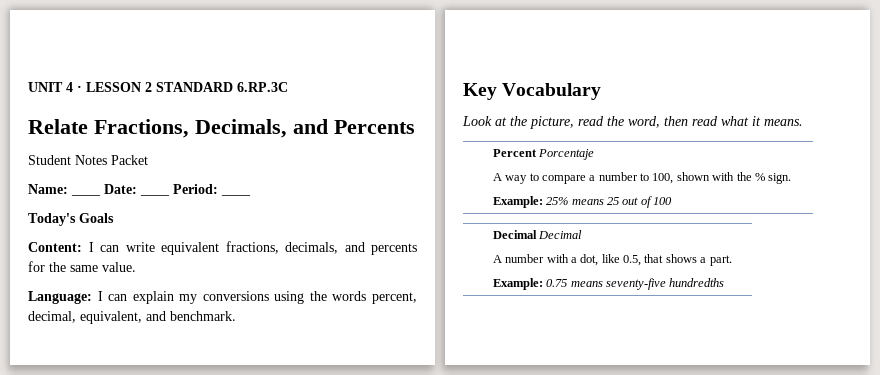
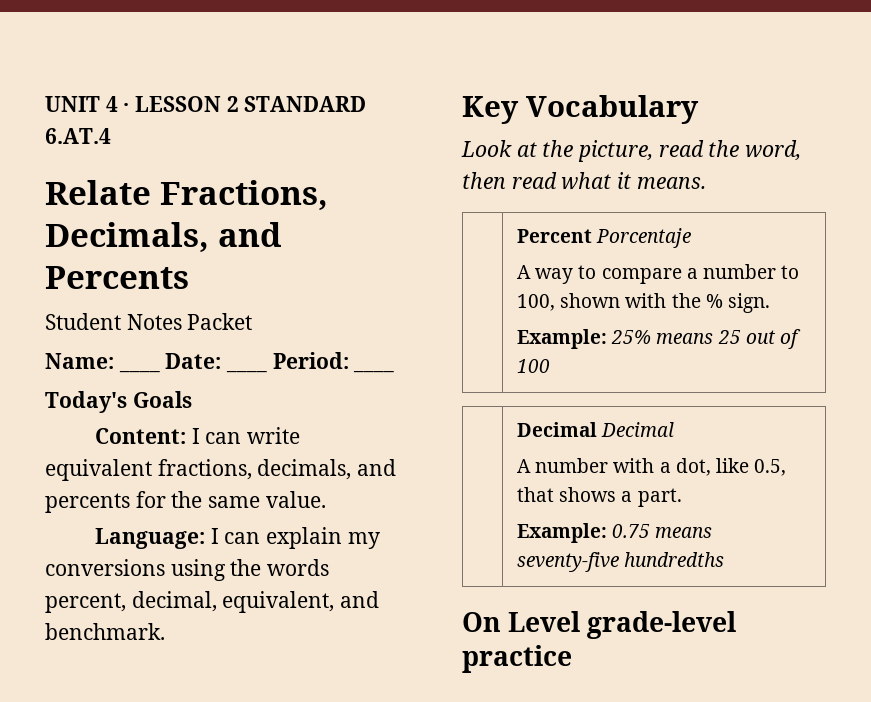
- UNIT 4 · LESSON 2 STANDARD 6.RP.3C
+ UNIT 4 · LESSON 2 STANDARD 6.AT.4
+ On Level grade-level practice

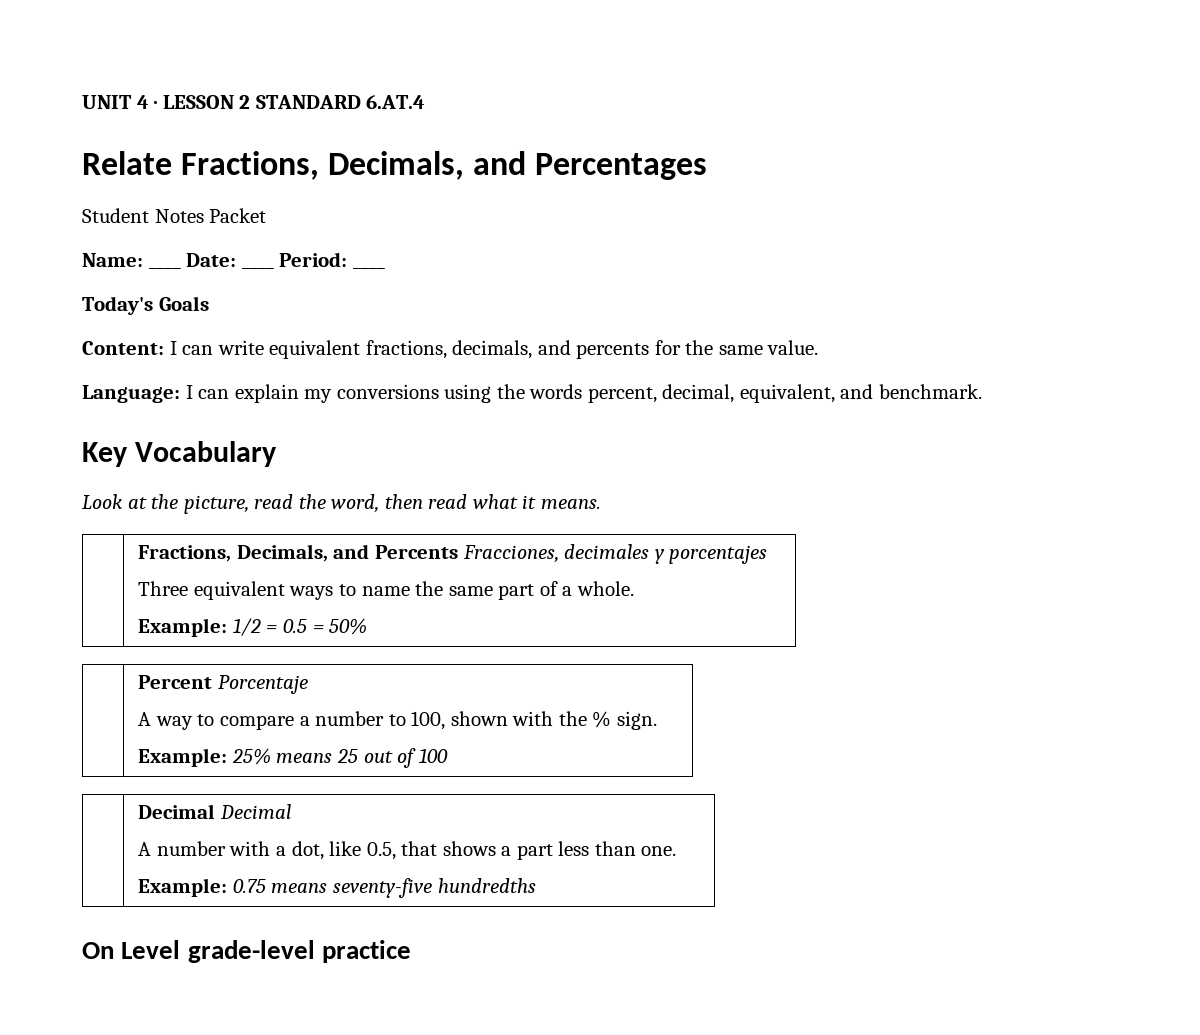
- Relate Fractions, Decimals, and Percents
+ Relate Fractions, Decimals, and Percentages
+ | Fractions, Decimals, and Percents Fracciones, decimales y porcentajes
+ Three equivalent ways to name the same part of a whole.
+ Example: 1/2 = 0.5 = 50%
  | Decimal Decimal
- A number with a dot, like 0.5, that shows a part.
+ A number with a dot, like 0.5, that shows a part less than one.

